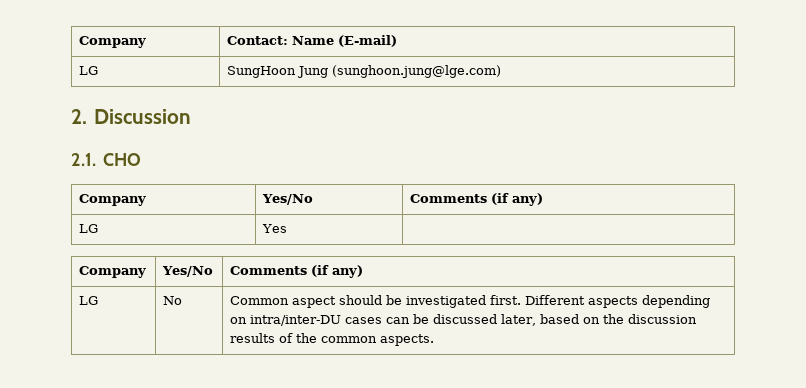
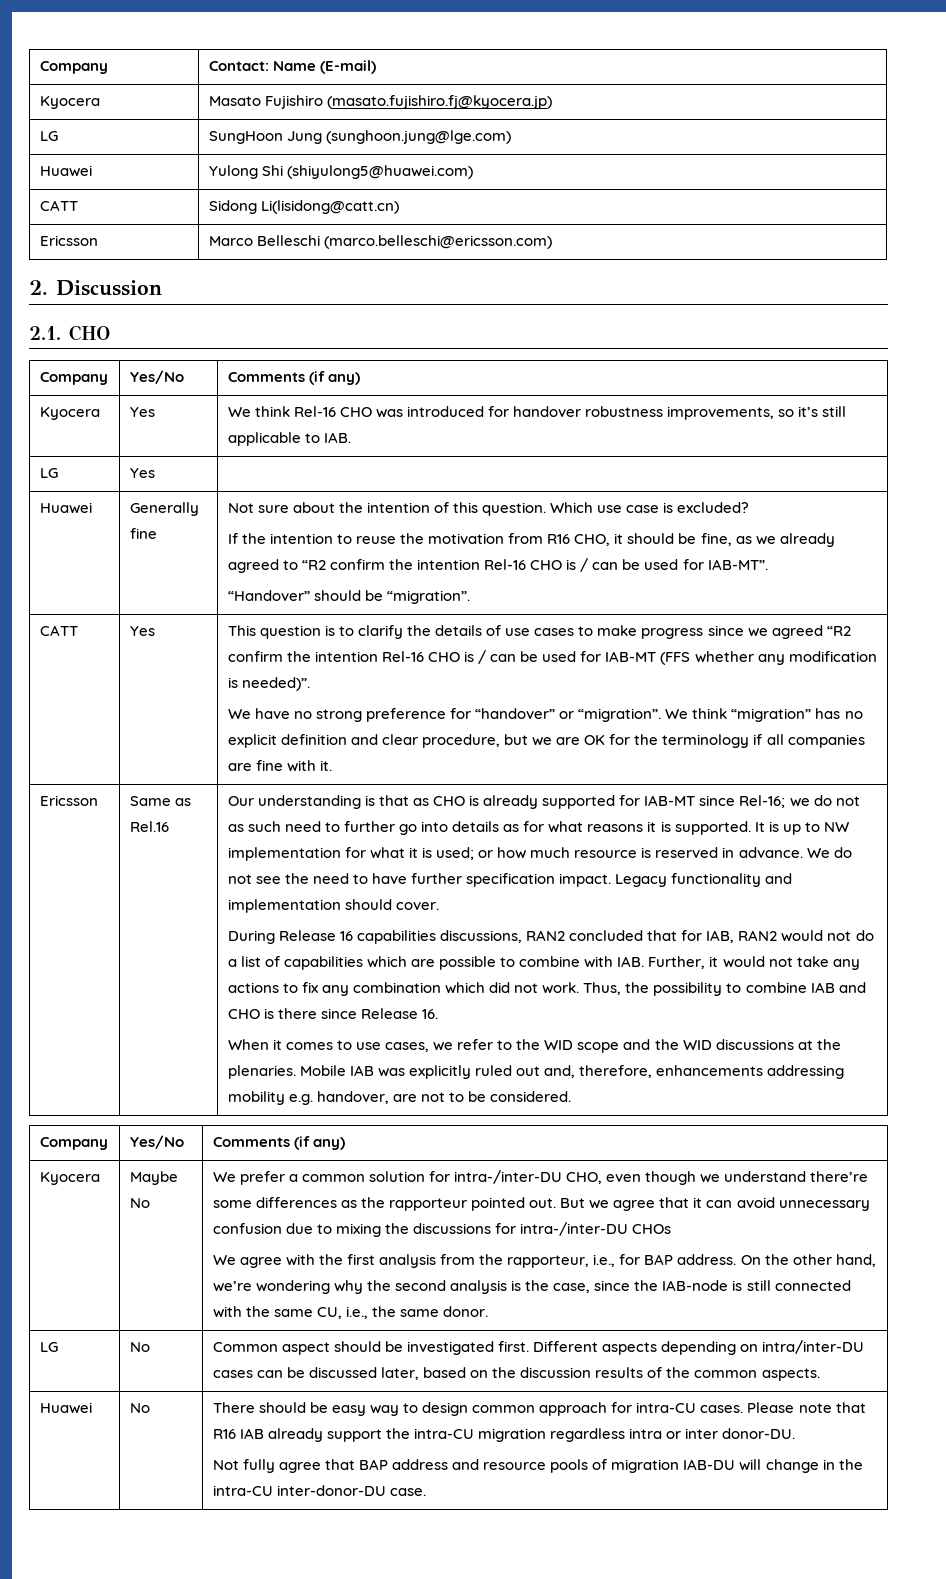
+ Kyocera | Masato Fujishiro (masato.fujishiro.fj@kyocera.jp)
+ Huawei | Yulong Shi (shiyulong5@huawei.com)
+ CATT | Sidong Li(lisidong@catt.cn)
+ Ericsson | Marco Belleschi (marco.belleschi@ericsson.com)
+ Kyocera | Yes | We think Rel-16 CHO was introduced for handover robustness improvements, so it’s still applicable to IAB.
  LG | Yes |
+ Huawei | Generally fine | Not sure about the intention of this question. Which use case is excluded?
+ If the intention to reuse the motivation from R16 CHO, it should be fine, as we already agreed to “R2 confirm the intention Rel-16 CHO is / can be used for IAB-MT”.
+ “Handover” should be “migration”.
+ CATT | Yes | This question is to clarify the details of use cases to make progress since we agreed “R2 confirm the intention Rel-16 CHO is / can be used for IAB-MT (FFS whether any modification is needed)”.
+ We have no strong preference for “handover” or “migration”. We think “migration” has no explicit definition and clear procedure, but we are OK for the terminology if all companies are fine with it.
+ Ericsson | Same as Rel.16 | Our understanding is that as CHO is already supported for IAB-MT since Rel-16; we do not as such need to further go into details as for what reasons it is supported. It is up to NW implementation for what it is used; or how much resource is reserved in advance. We do not see the need to have further specification impact. Legacy functionality and implementation should cover.
+ During Release 16 capabilities discussions, RAN2 concluded that for IAB, RAN2 would not do a list of capabilities which are possible to combine with IAB. Further, it would not take any actions to fix any combination which did not work. Thus, the possibility to combine IAB and CHO is there since Release 16.
+ When it comes to use cases, we refer to the WID scope and the WID discussions at the plenaries. Mobile IAB was explicitly ruled out and, therefore, enhancements addressing mobility e.g. handover, are not to be considered.
  Company | Yes/No | Comments (if any)
+ Kyocera | Maybe No | We prefer a common solution for intra-/inter-DU CHO, even though we understand there’re some differences as the rapporteur pointed out. But we agree that it can avoid unnecessary confusion due to mixing the discussions for intra-/inter-DU CHOs
+ We agree with the first analysis from the rapporteur, i.e., for BAP address. On the other hand, we’re wondering why the second analysis is the case, since the IAB-node is still connected with the same CU, i.e., the same donor.
+ Huawei | No | There should be easy way to design common approach for intra-CU cases. Please note that R16 IAB already support the intra-CU migration regardless intra or inter donor-DU.
+ Not fully agree that BAP address and resource pools of migration IAB-DU will change in the intra-CU inter-donor-DU case.

